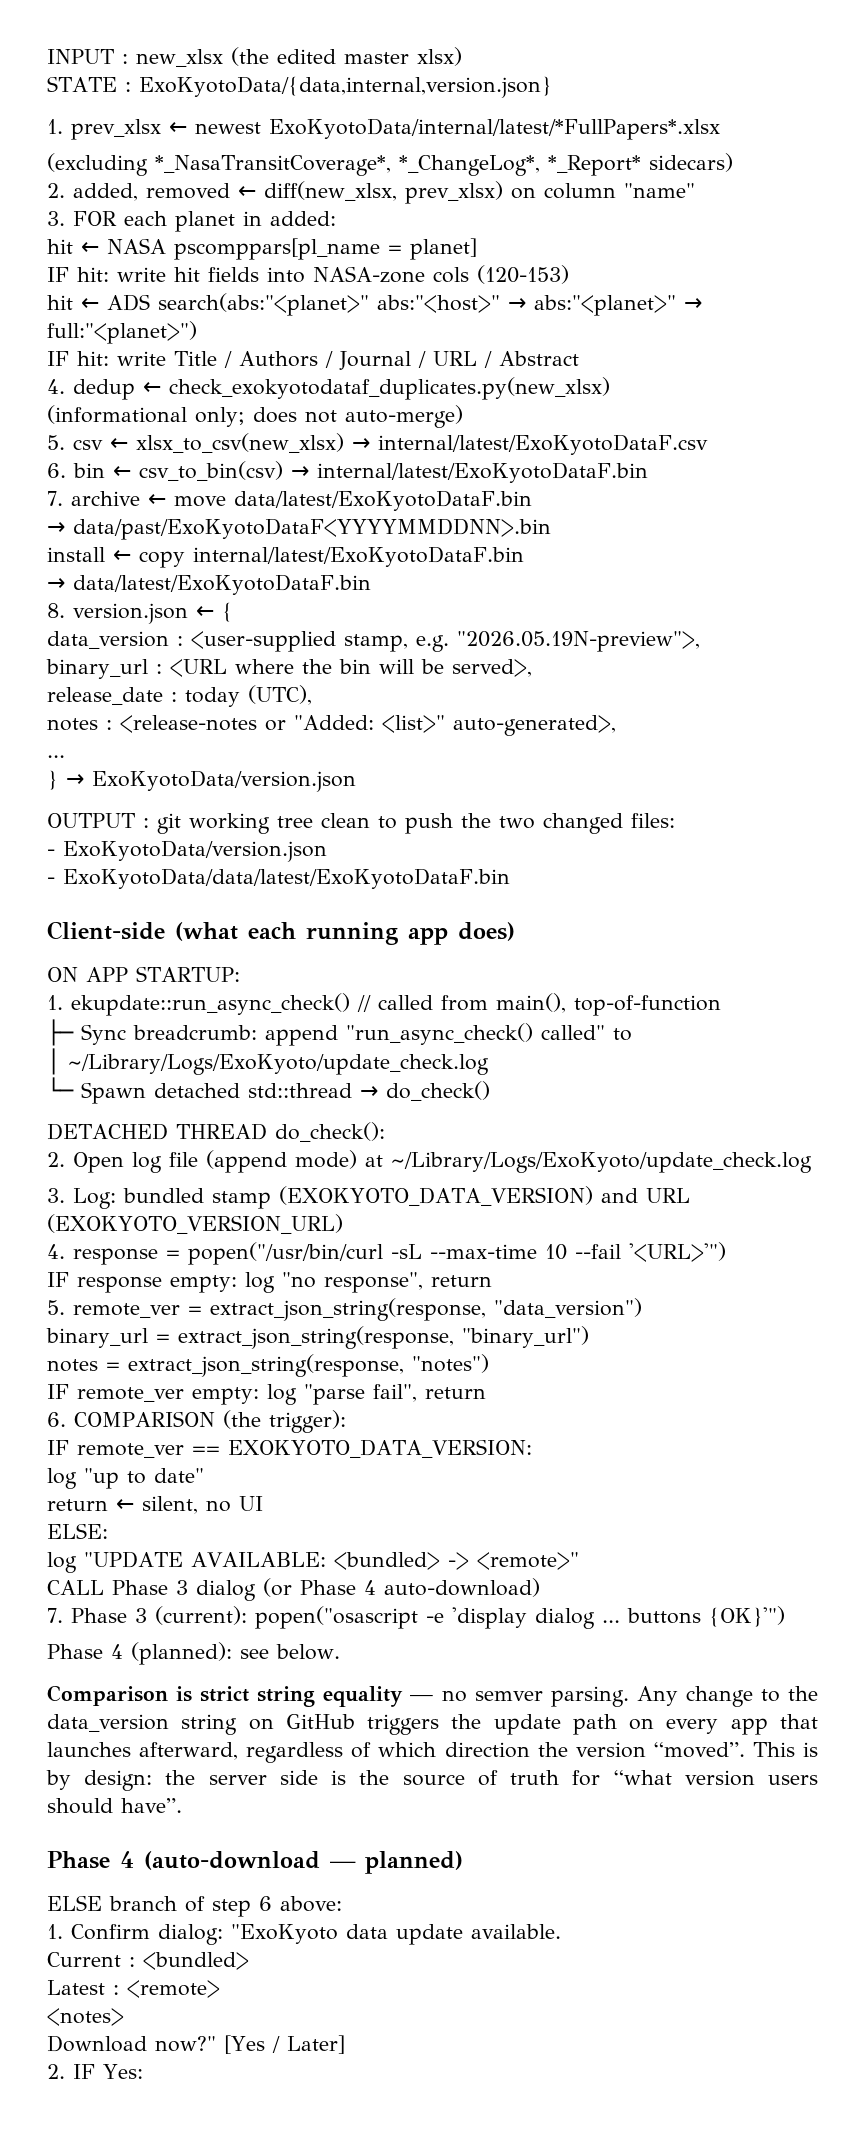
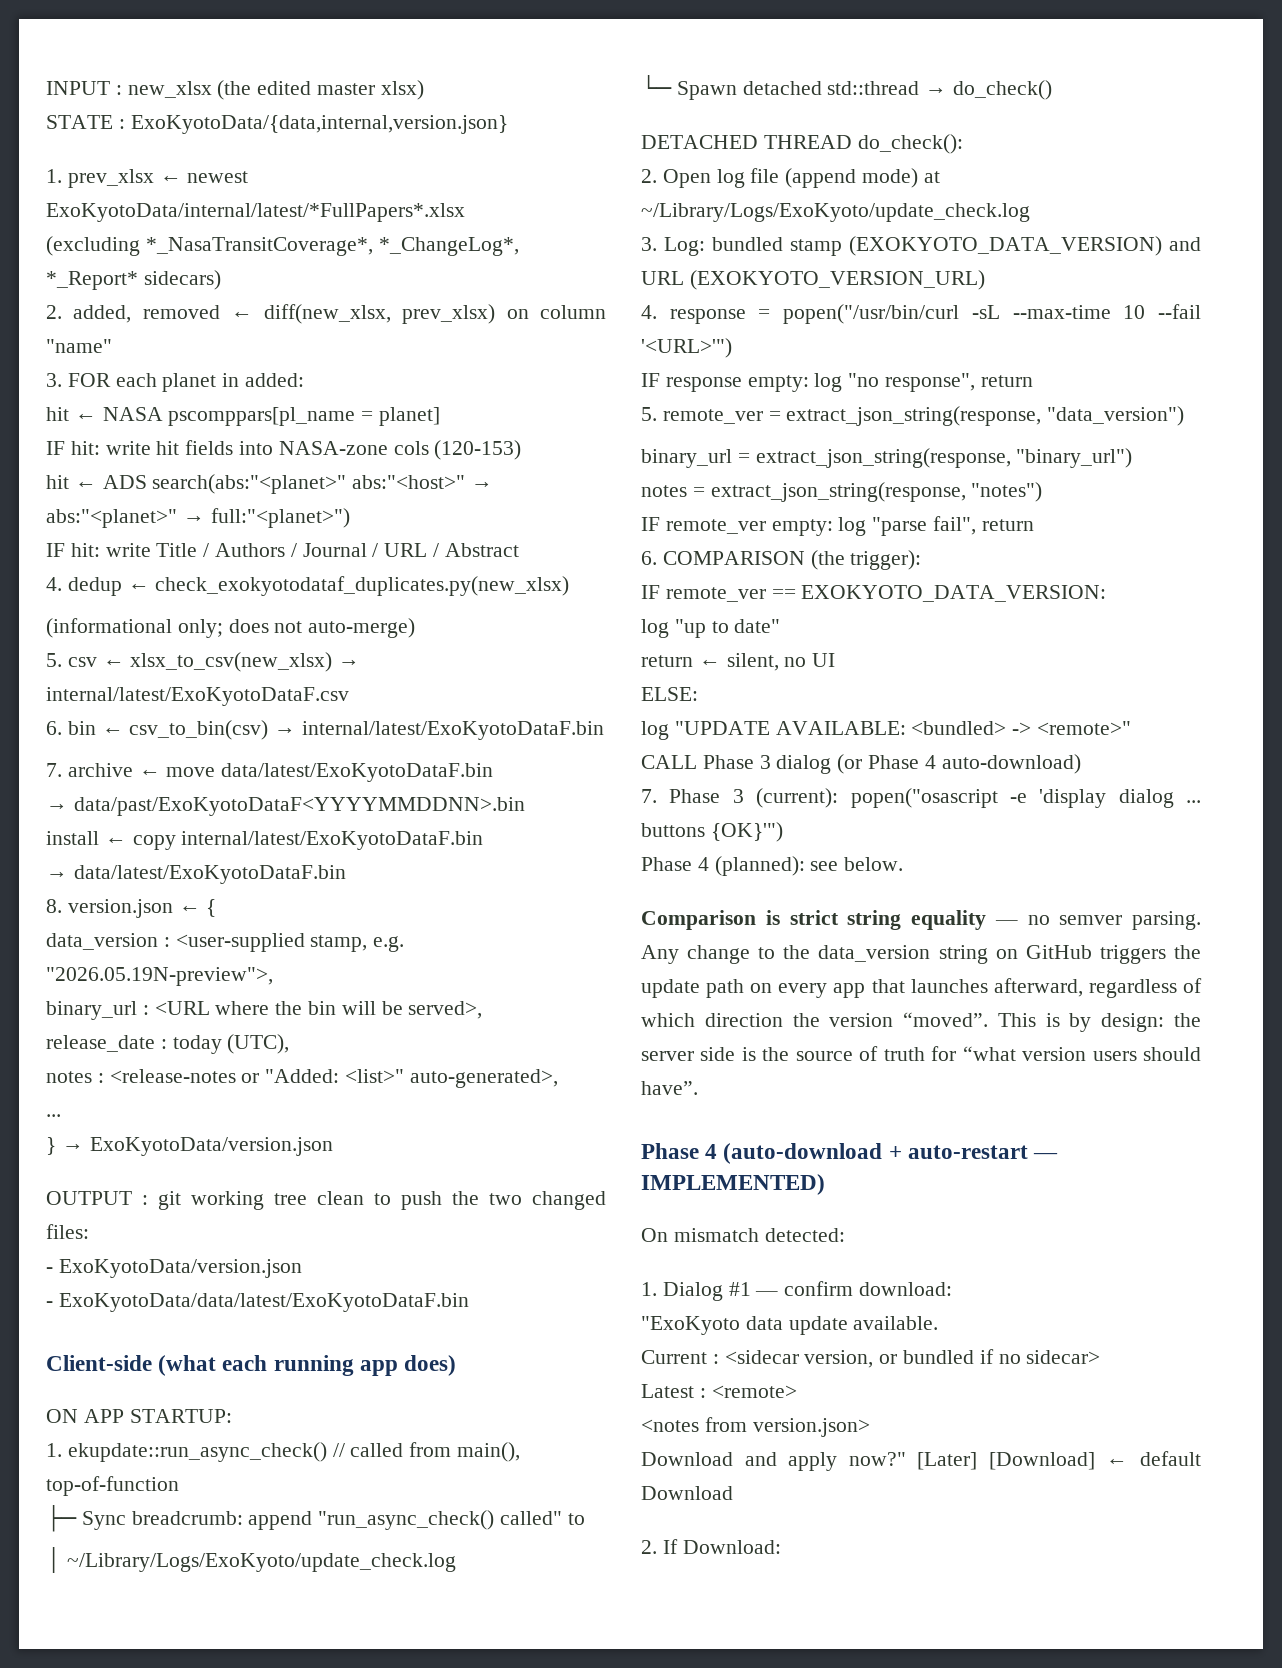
- Phase 4 (auto-download — planned)
- ELSE branch of step 6 above:
- 1. Confirm dialog: "ExoKyoto data update available.
+ Phase 4 (auto-download + auto-restart — IMPLEMENTED)
+ On mismatch detected:
+ 1. Dialog #1 — confirm download:
+ "ExoKyoto data update available.
- Current : <bundled>
+ Current : <sidecar version, or bundled if no sidecar>
  Latest : <remote>
- <notes>
- Download now?" [Yes / Later]
- 2. IF Yes:
+ <notes from version.json>
+ Download and apply now?" [Later] [Download] ← default Download
+ 2. If Download:

